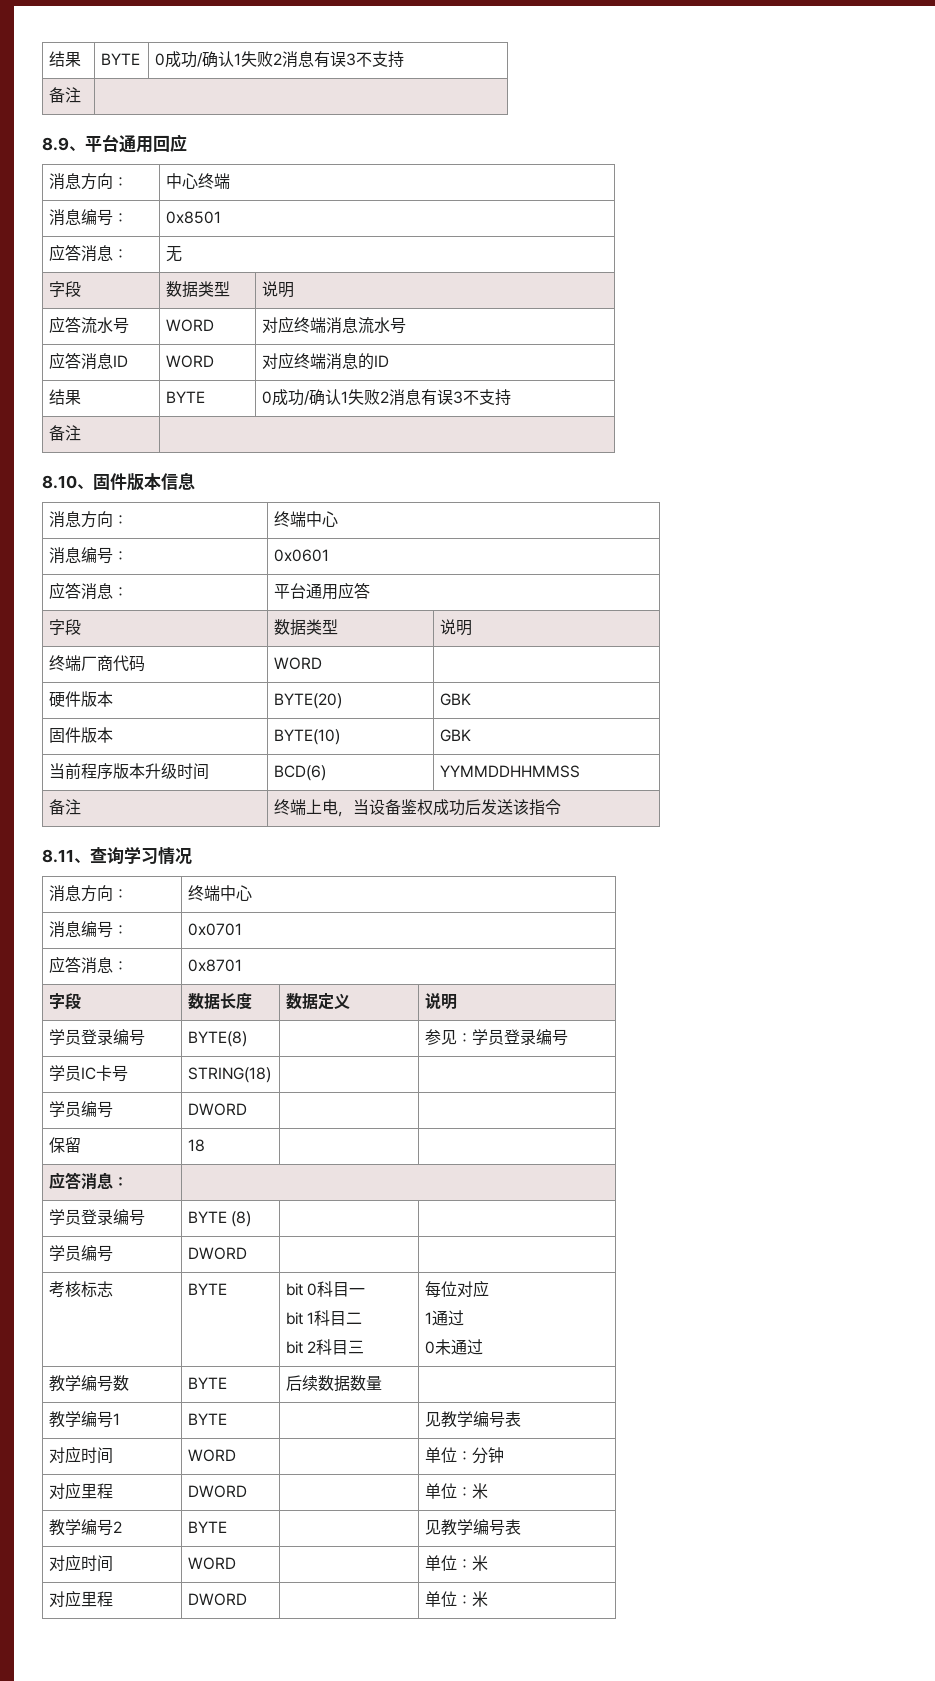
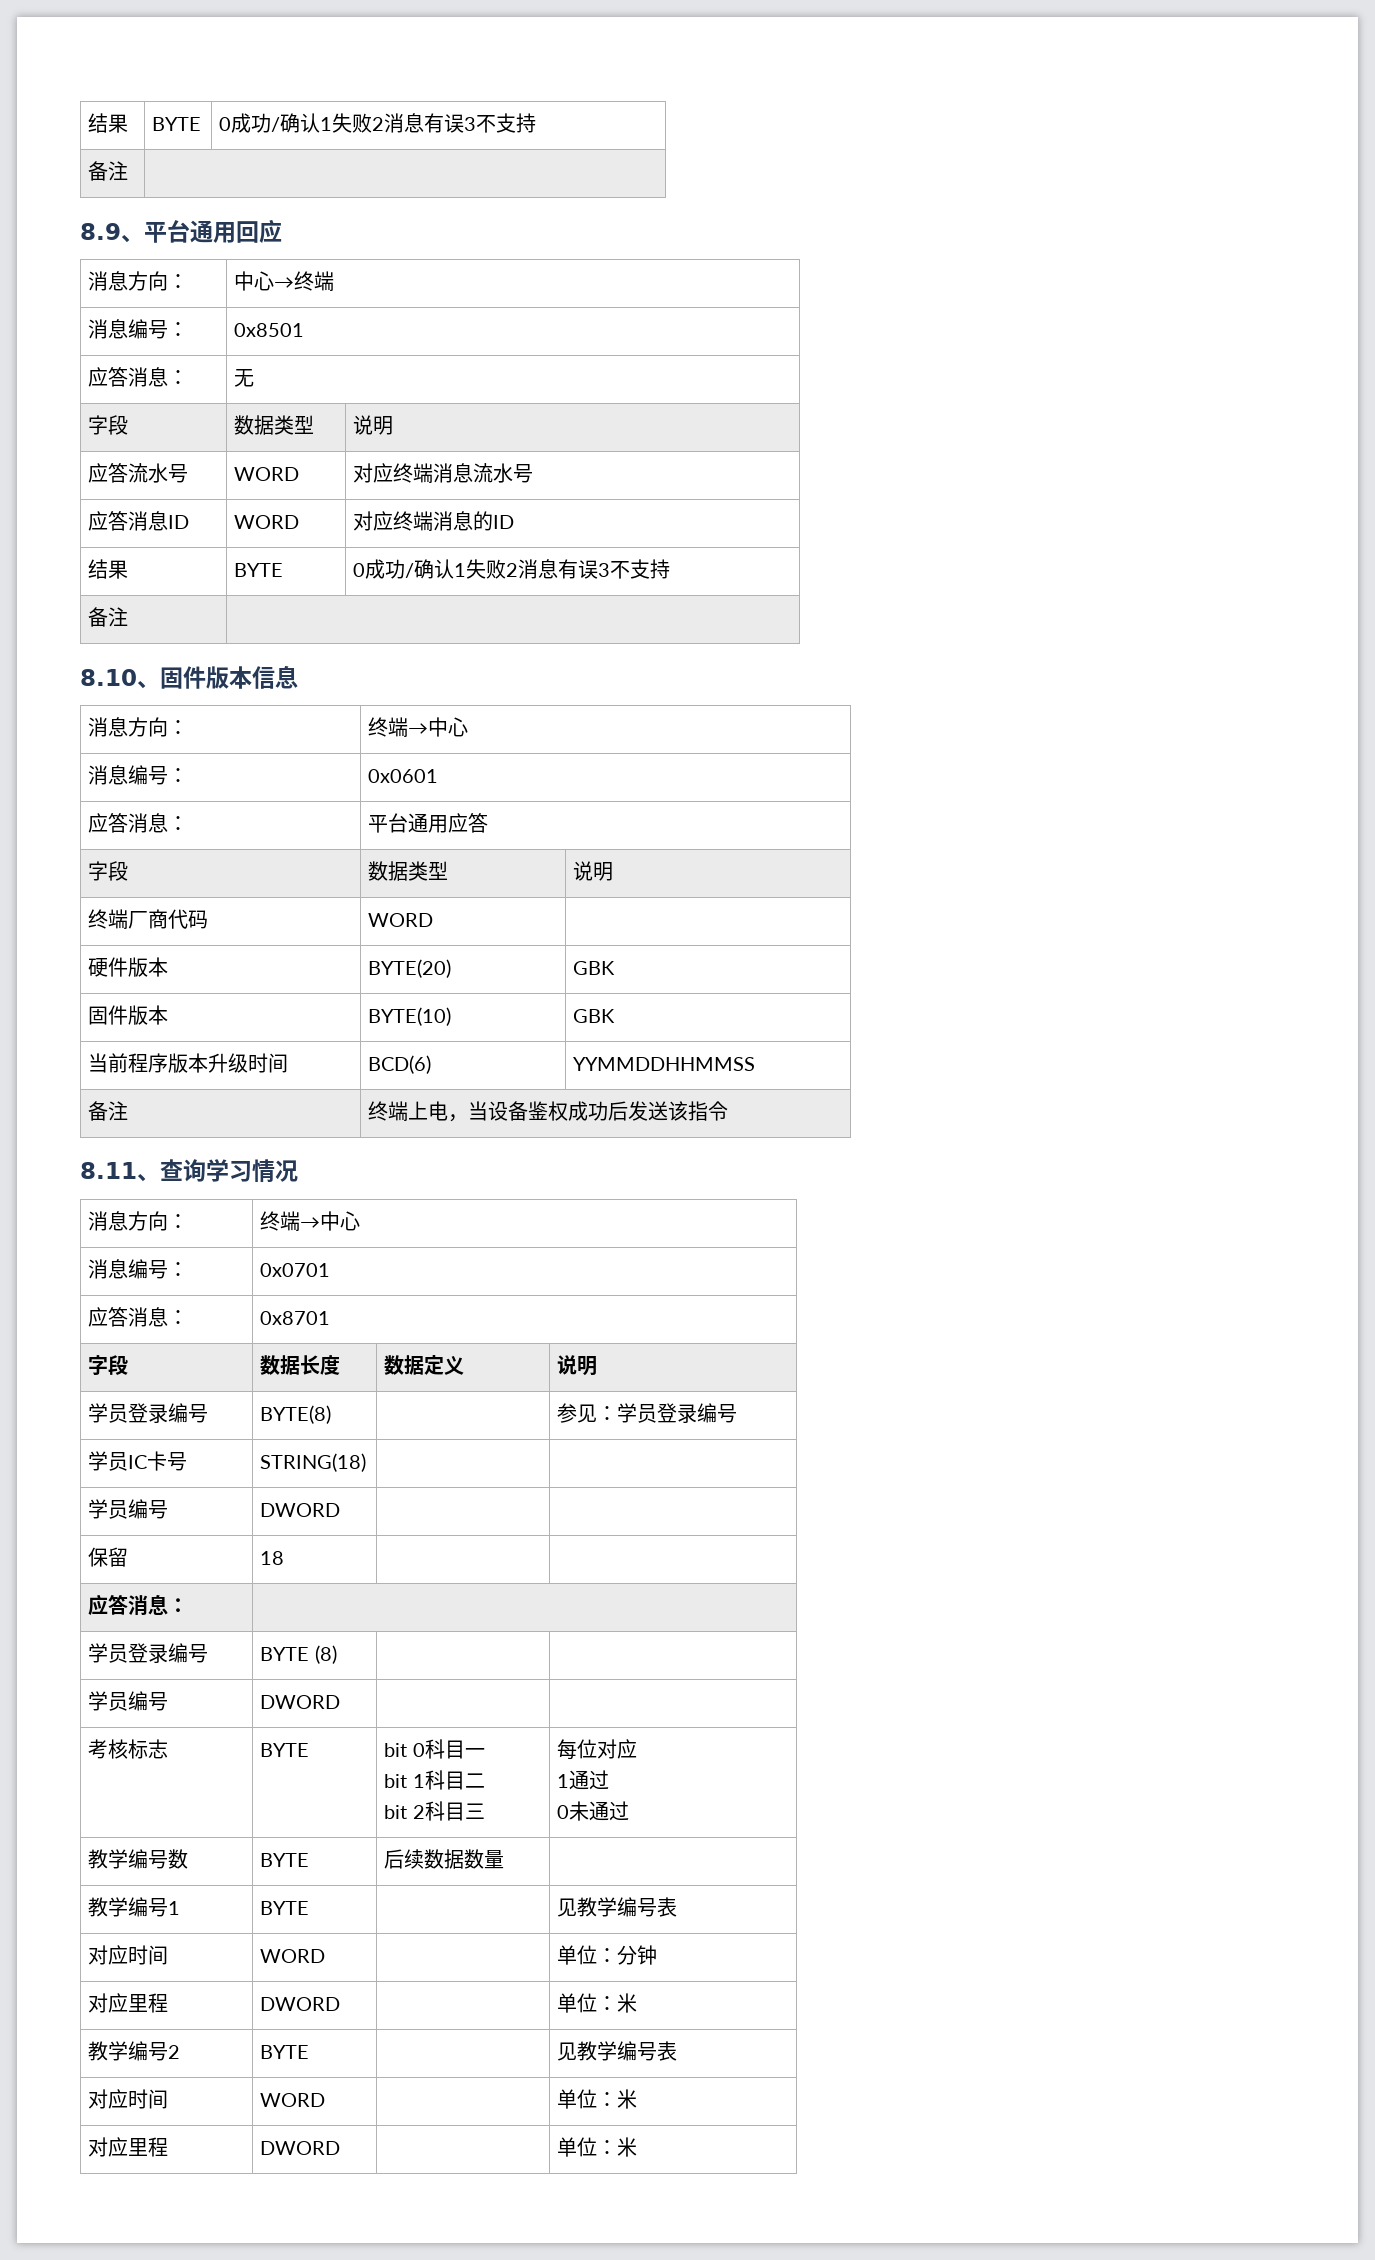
- 消息方向： | 中心终端
+ 消息方向： | 中心→终端
  8.10、固件版本信息
- 消息方向： | 终端中心
+ 消息方向： | 终端→中心
  8.11、查询学习情况
- 消息方向： | 终端中心
+ 消息方向： | 终端→中心

